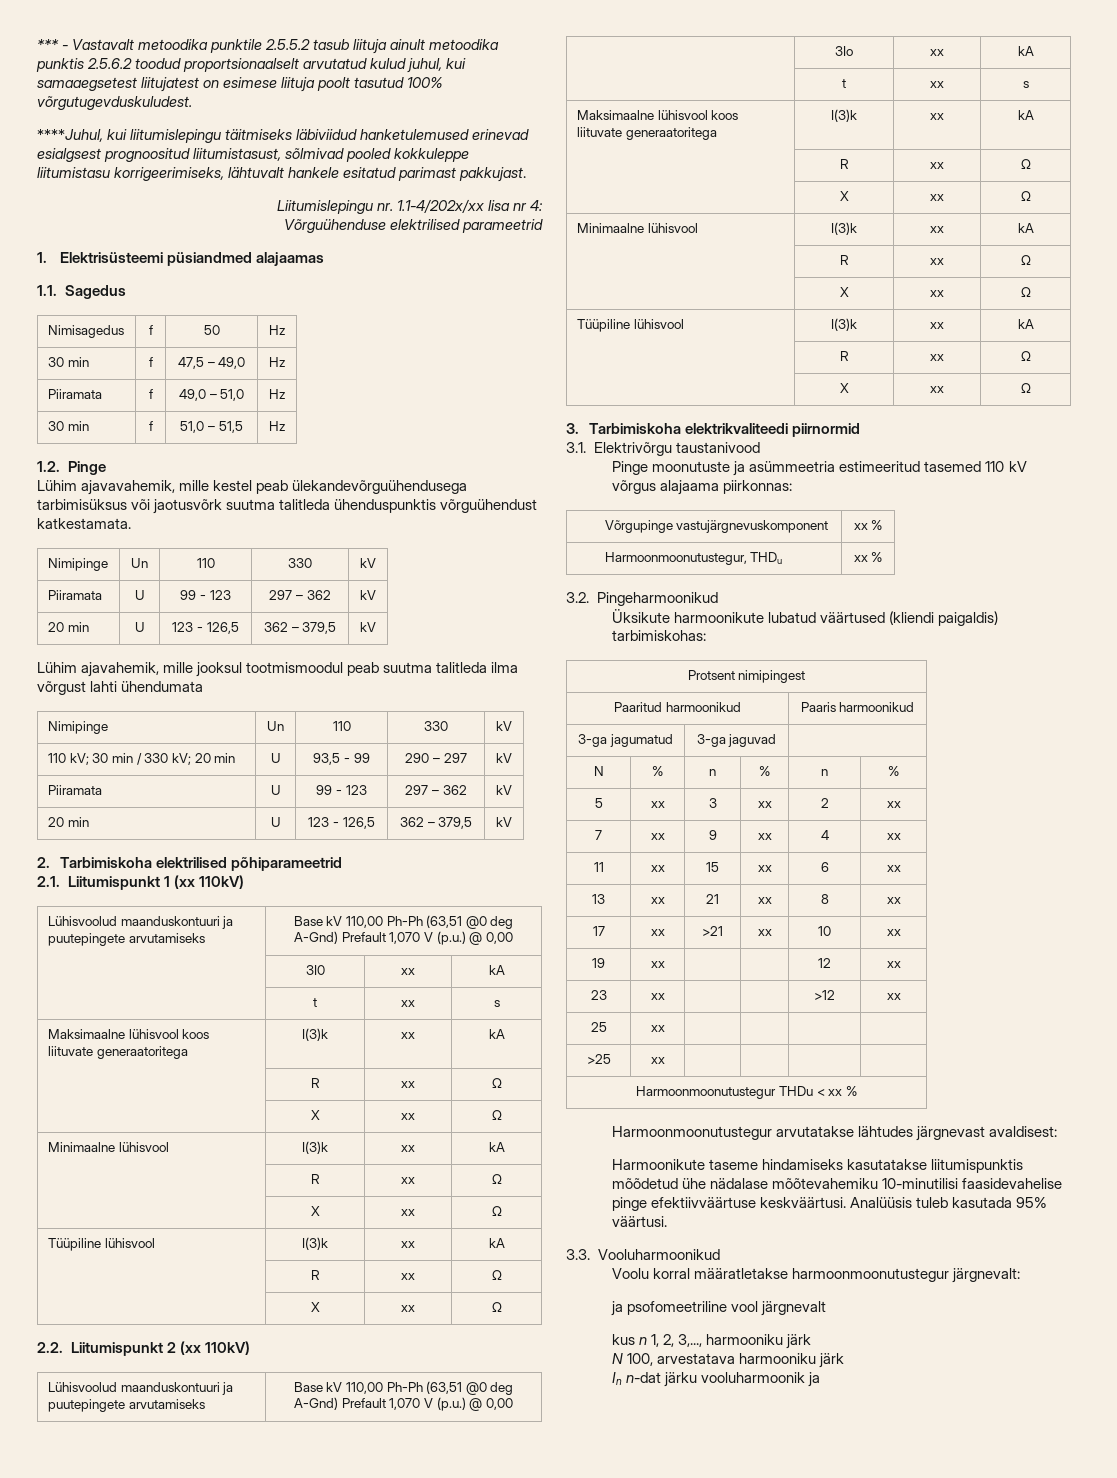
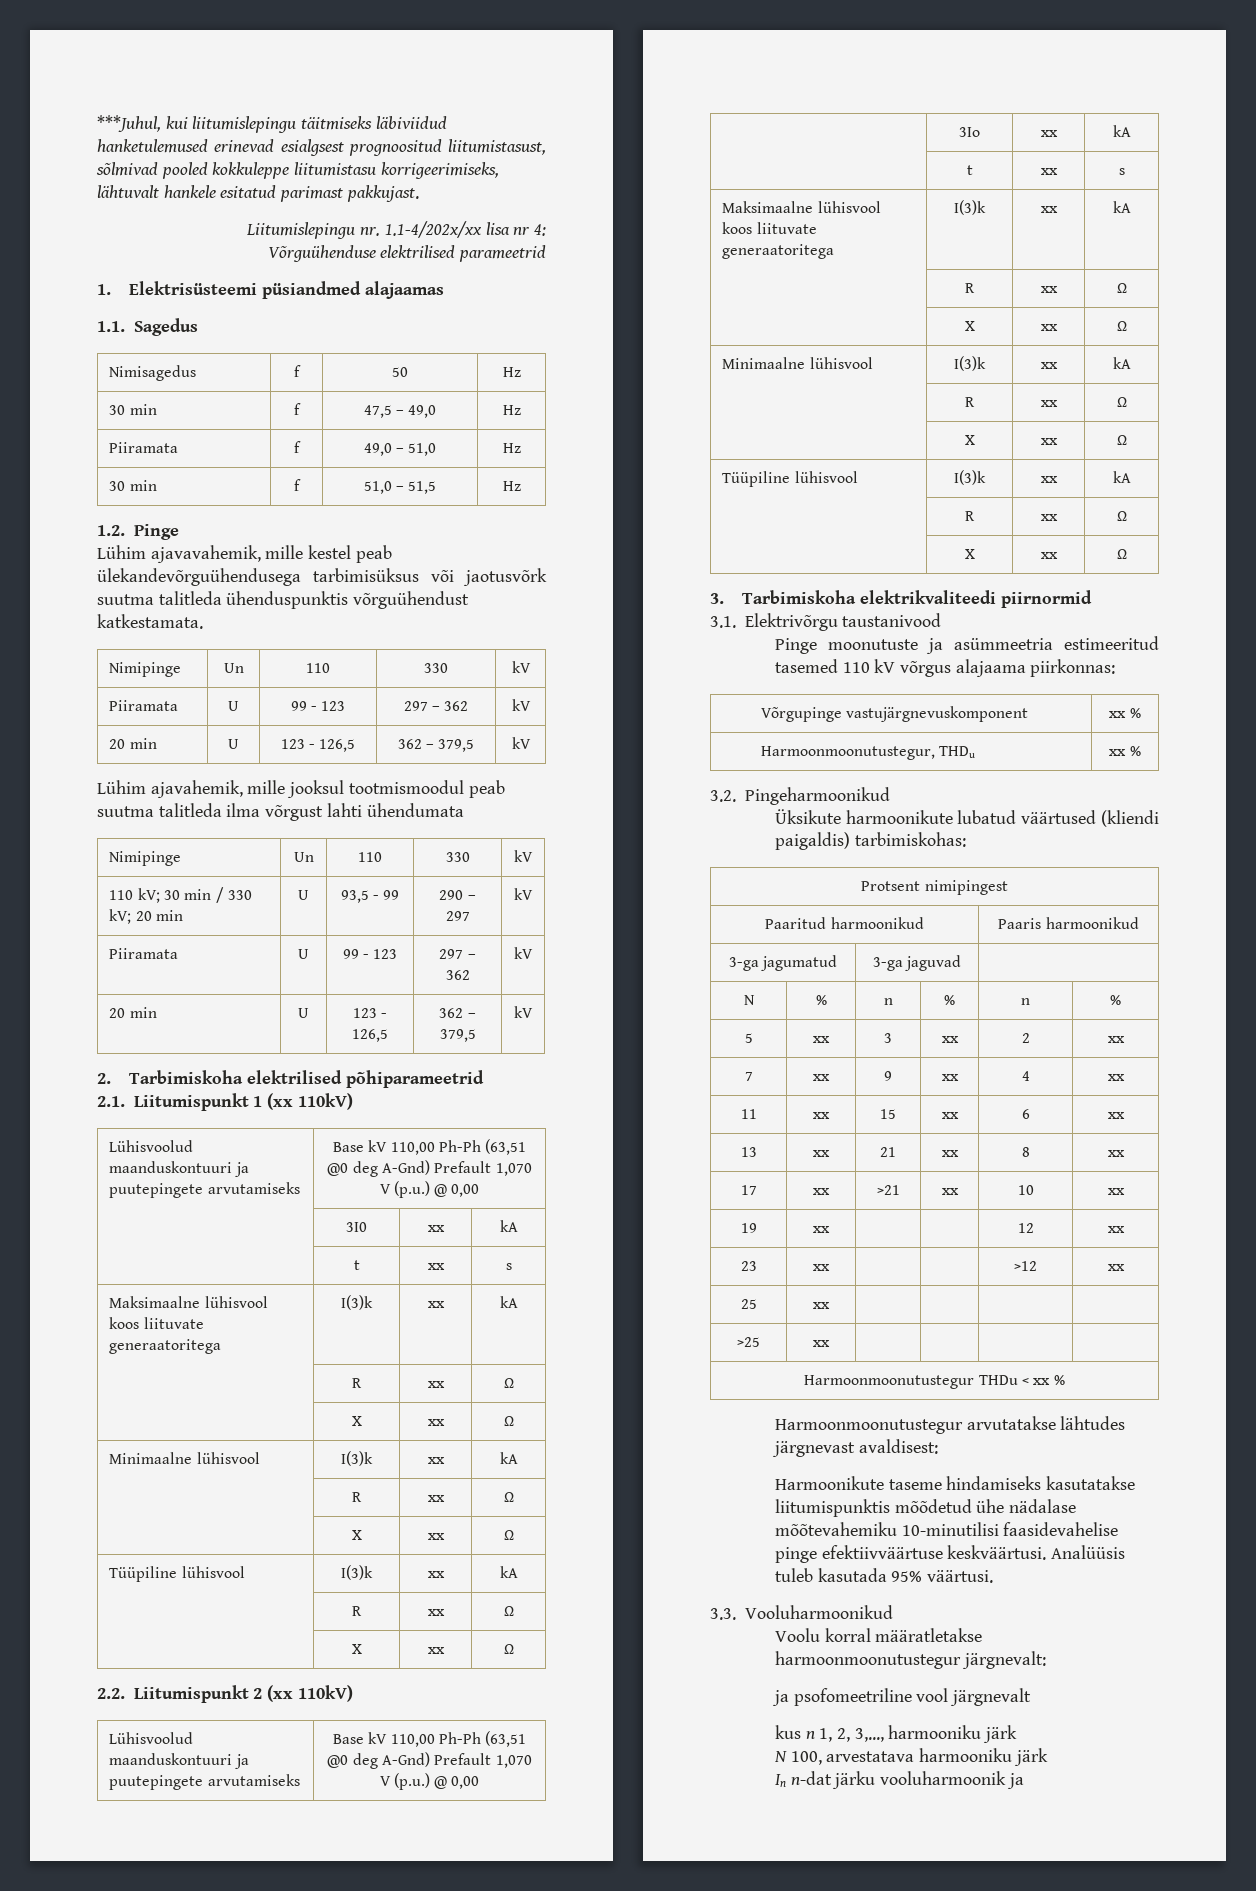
- *** - Vastavalt metoodika punktile 2.5.5.2 tasub liituja ainult metoodika punktis 2.5.6.2 toodud proportsionaalselt arvutatud kulud juhul, kui samaaegsetest liitujatest on esimese liituja poolt tasutud 100% võrgutugevduskuludest.
- ****Juhul, kui liitumislepingu täitmiseks läbiviidud hanketulemused erinevad esialgsest prognoositud liitumistasust, sõlmivad pooled kokkuleppe liitumistasu korrigeerimiseks, lähtuvalt hankele esitatud parimast pakkujast.
+ ***Juhul, kui liitumislepingu täitmiseks läbiviidud hanketulemused erinevad esialgsest prognoositud liitumistasust, sõlmivad pooled kokkuleppe liitumistasu korrigeerimiseks, lähtuvalt hankele esitatud parimast pakkujast.

